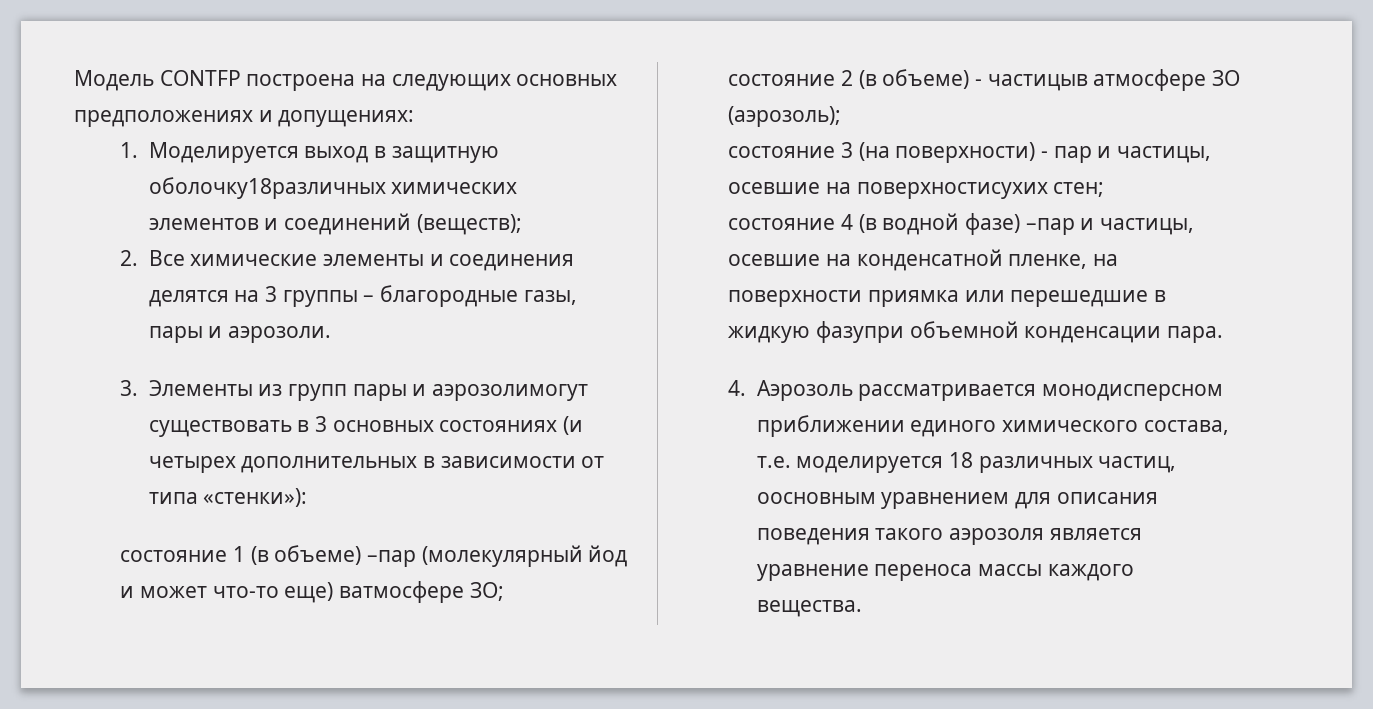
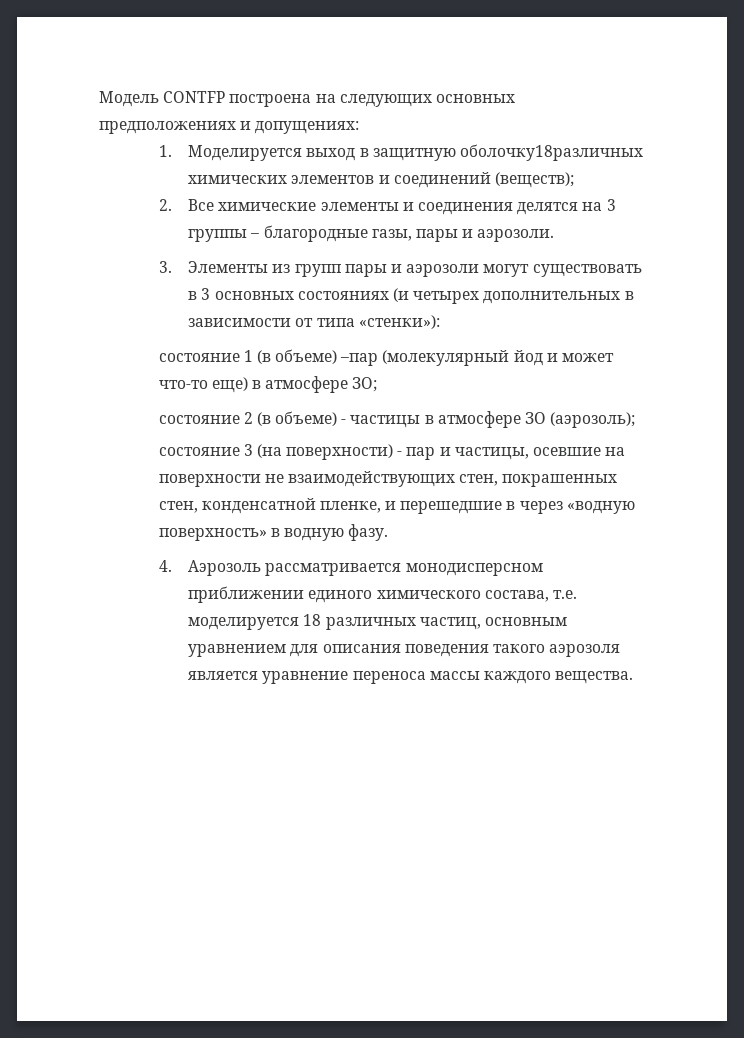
- 3. Элементы из групп пары и аэрозолимогут существовать в 3 основных состояниях (и четырех дополнительных в зависимости от типа «стенки»):
+ 3. Элементы из групп пары и аэрозоли могут существовать в 3 основных состояниях (и четырех дополнительных в зависимости от типа «стенки»):
- состояние 1 (в объеме) –пар (молекулярный йод и может что-то еще) ватмосфере ЗО;
+ состояние 1 (в объеме) –пар (молекулярный йод и может что-то еще) в атмосфере ЗО;
- состояние 2 (в объеме) - частицыв атмосфере ЗО (аэрозоль);
+ состояние 2 (в объеме) - частицы в атмосфере ЗО (аэрозоль);
- состояние 3 (на поверхности) - пар и частицы, осевшие на поверхностисухих стен;
- состояние 4 (в водной фазе) –пар и частицы, осевшие на конденсатной пленке, на поверхности приямка или перешедшие в жидкую фазупри объемной конденсации пара.
+ состояние 3 (на поверхности) - пар и частицы, осевшие на поверхности не взаимодействующих стен, покрашенных стен, конденсатной пленке, и перешедшие в через «водную поверхность» в водную фазу.
- 4. Аэрозоль рассматривается монодисперсном приближении единого химического состава, т.е. моделируется 18 различных частиц, оосновным уравнением для описания поведения такого аэрозоля является уравнение переноса массы каждого вещества.
+ 4. Аэрозоль рассматривается монодисперсном приближении единого химического состава, т.е. моделируется 18 различных частиц, основным уравнением для описания поведения такого аэрозоля является уравнение переноса массы каждого вещества.

